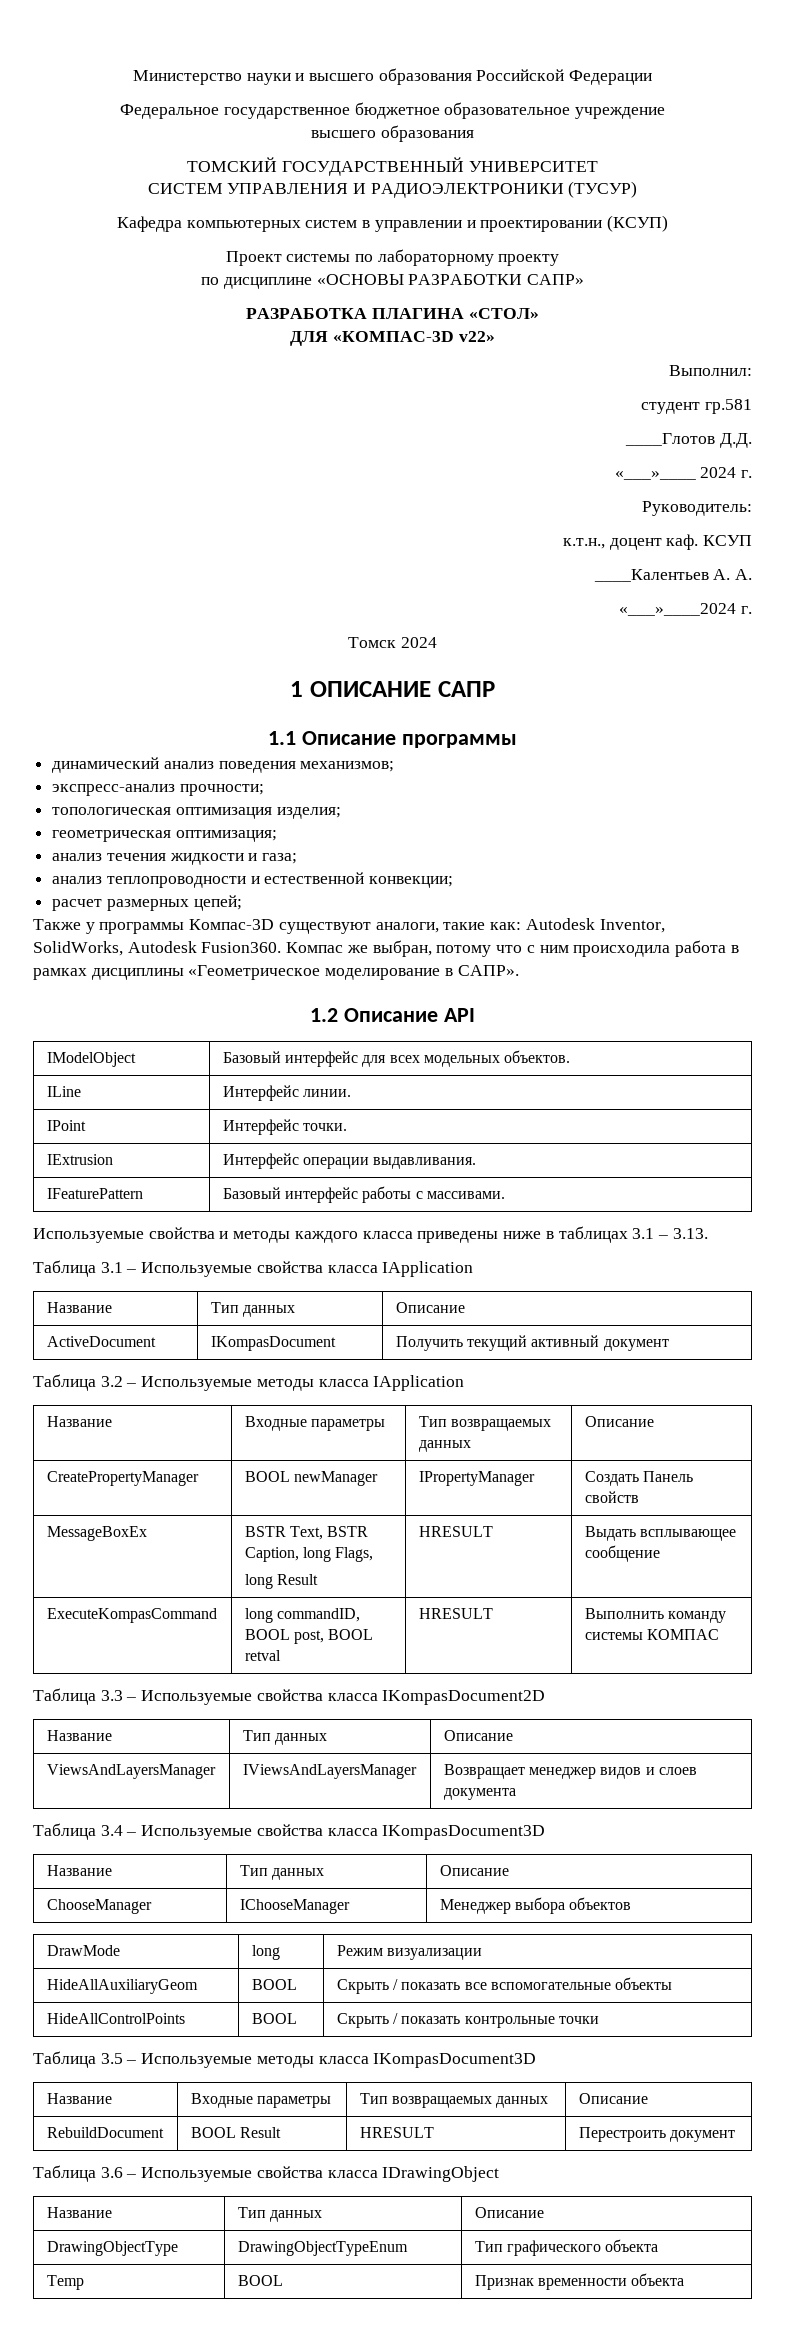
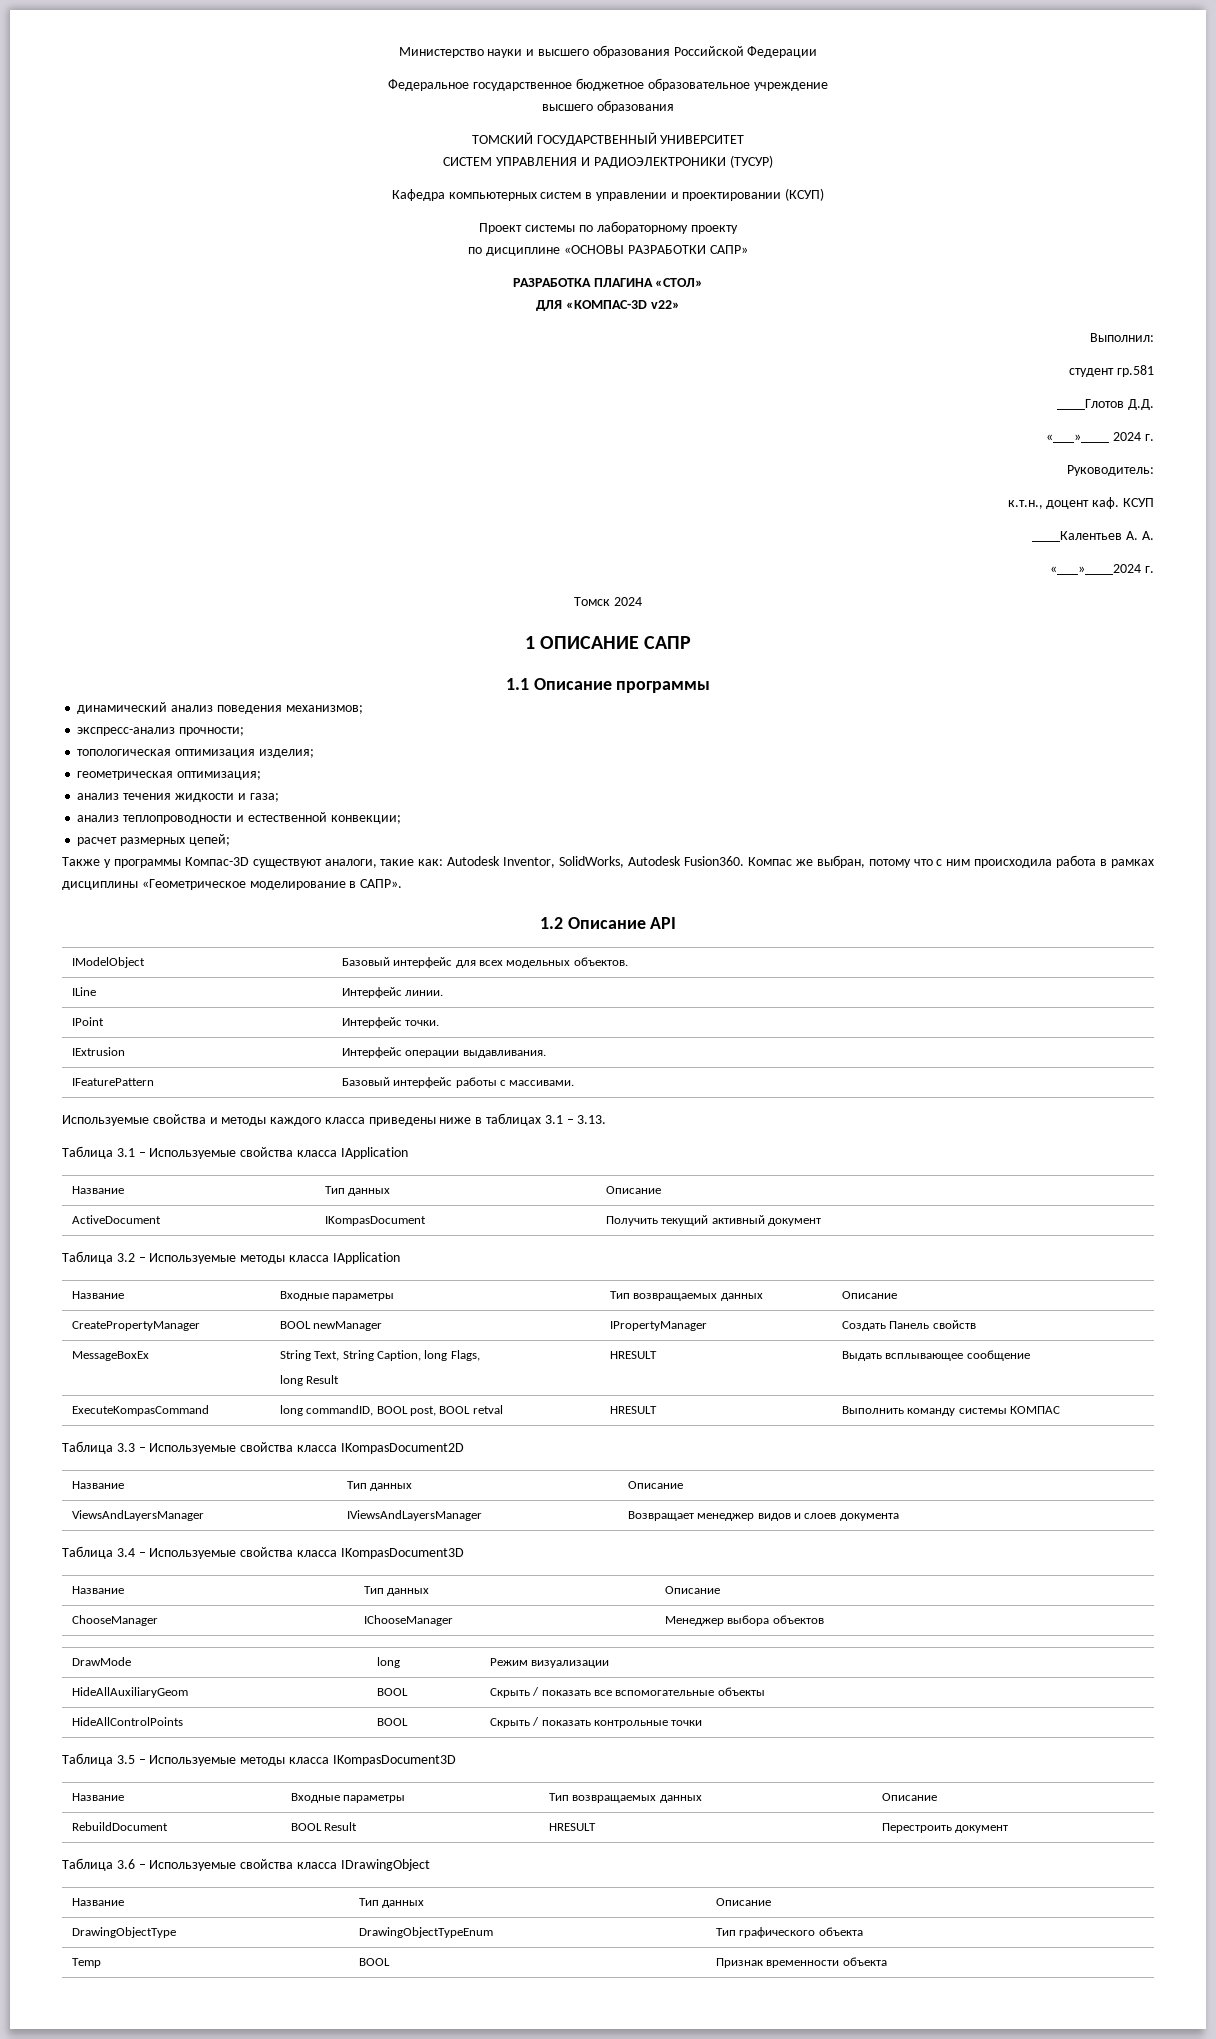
- MessageBoxEx | BSTR Text, BSTR Caption, long Flags,
+ MessageBoxEx | String Text, String Caption, long Flags,

